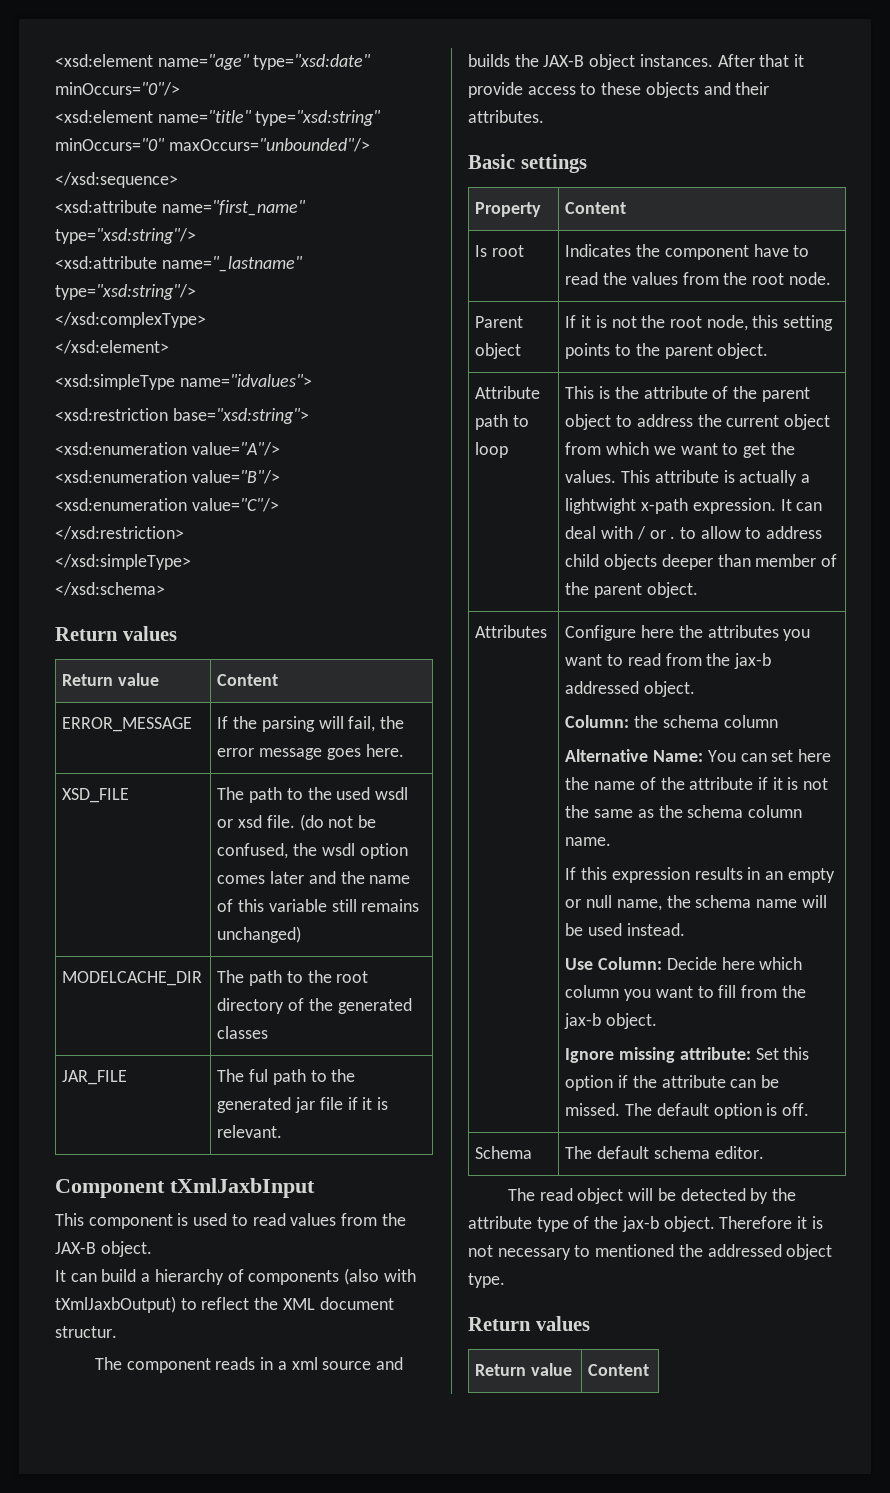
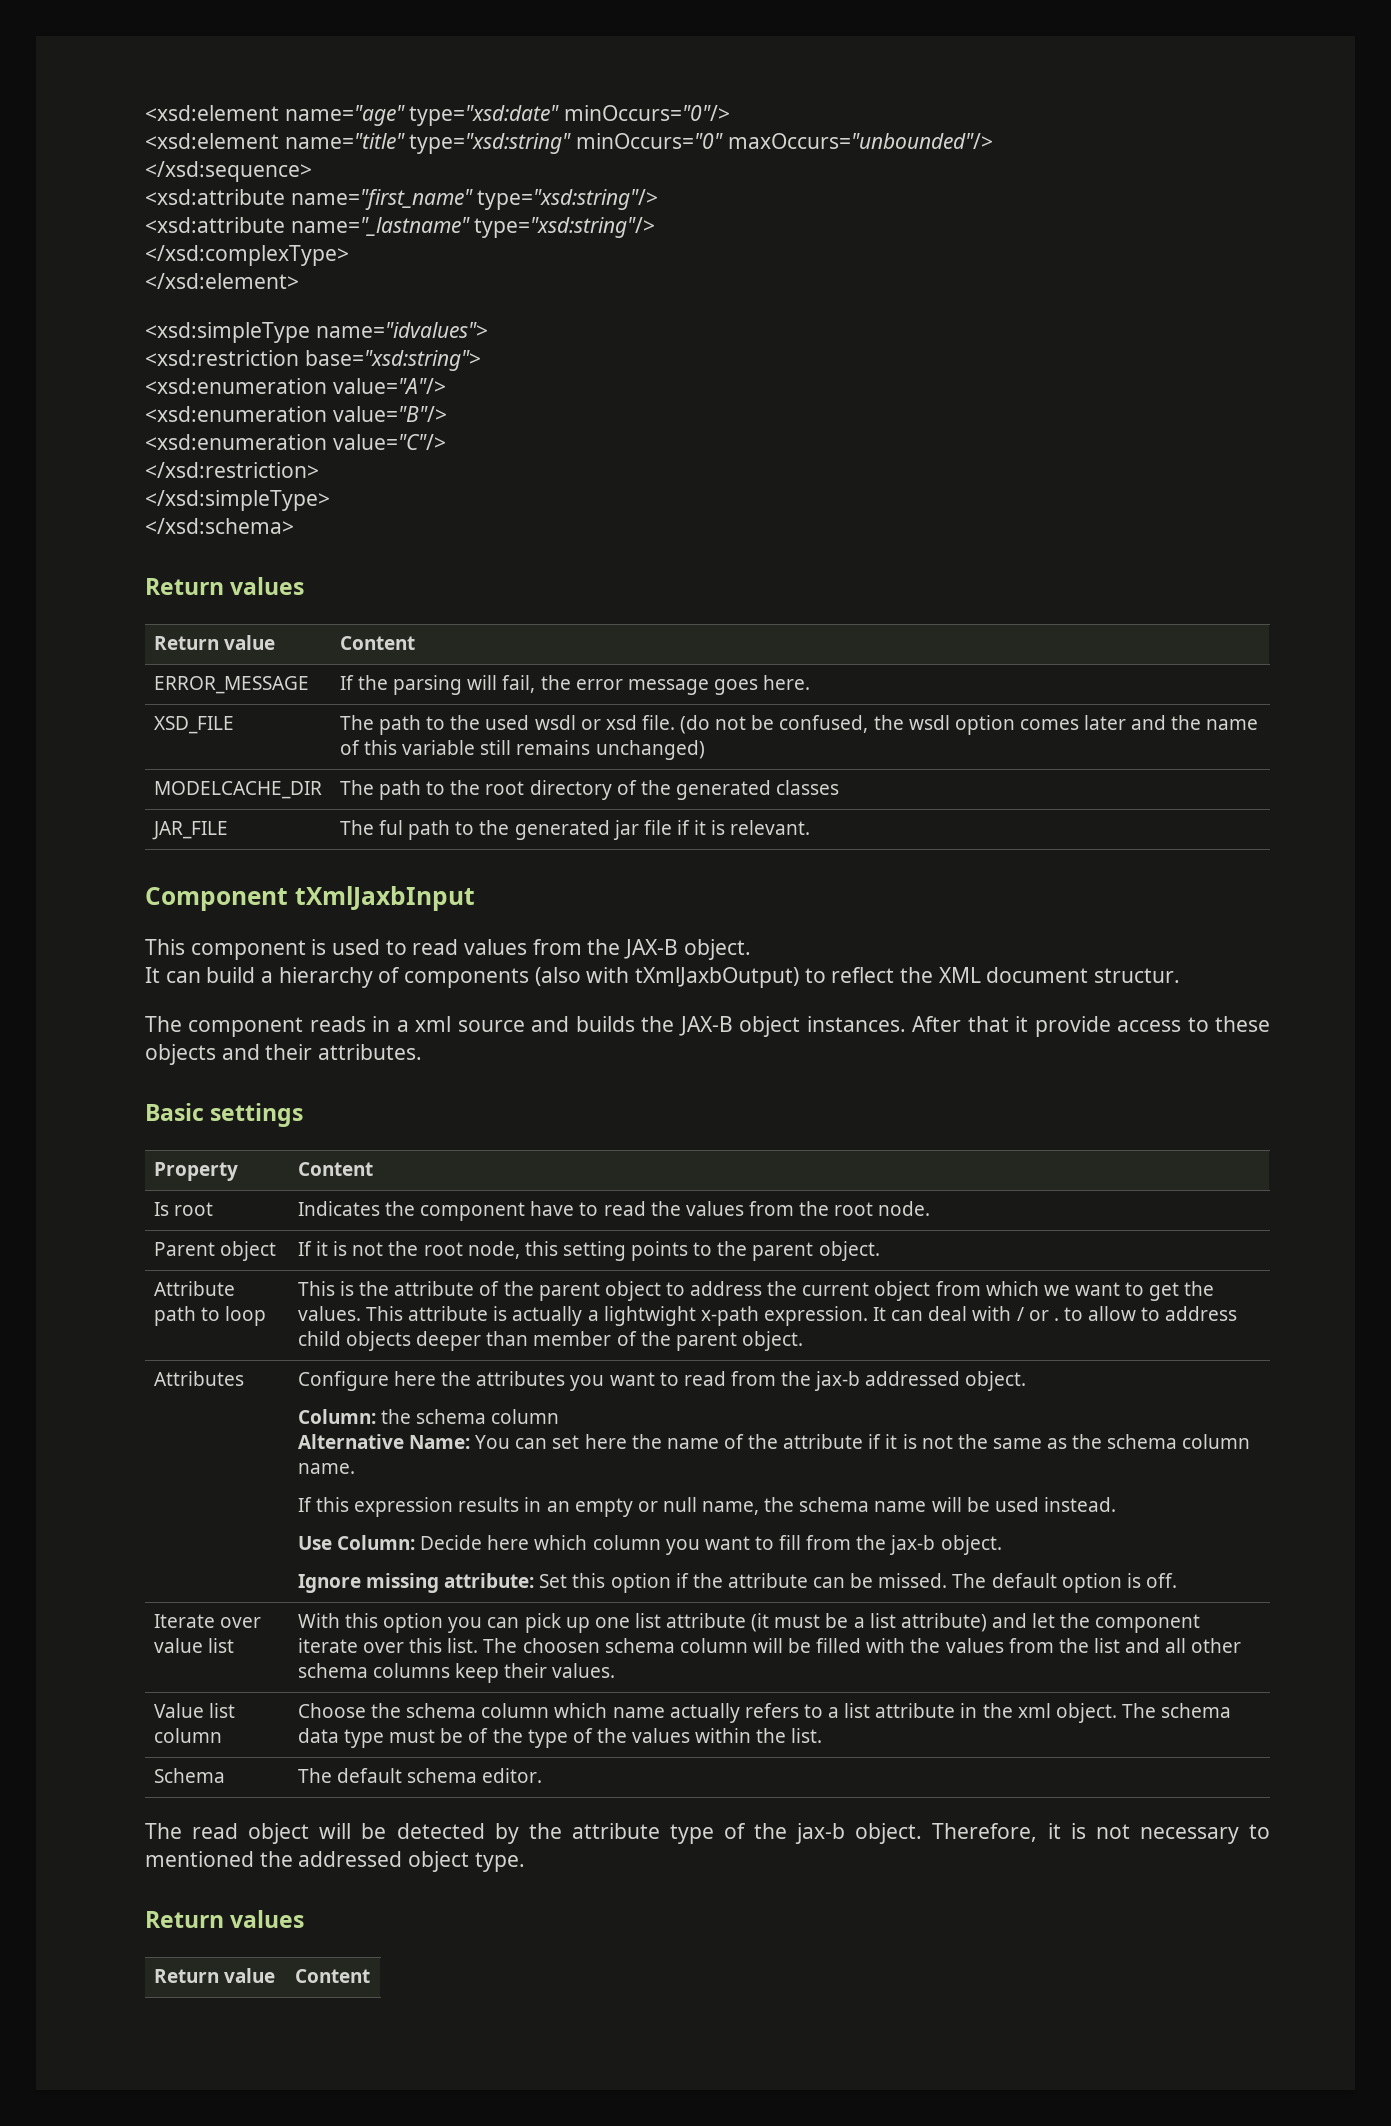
+ Iterate over value list | With this option you can pick up one list attribute (it must be a list attribute) and let the component iterate over this list. The choosen schema column will be filled with the values from the list and all other schema columns keep their values.
+ Value list column | Choose the schema column which name actually refers to a list attribute in the xml object. The schema data type must be of the type of the values within the list.
- Therefore it is not necessary to mentioned the addressed object type.
+ Therefore, it is not necessary to mentioned the addressed object type.

